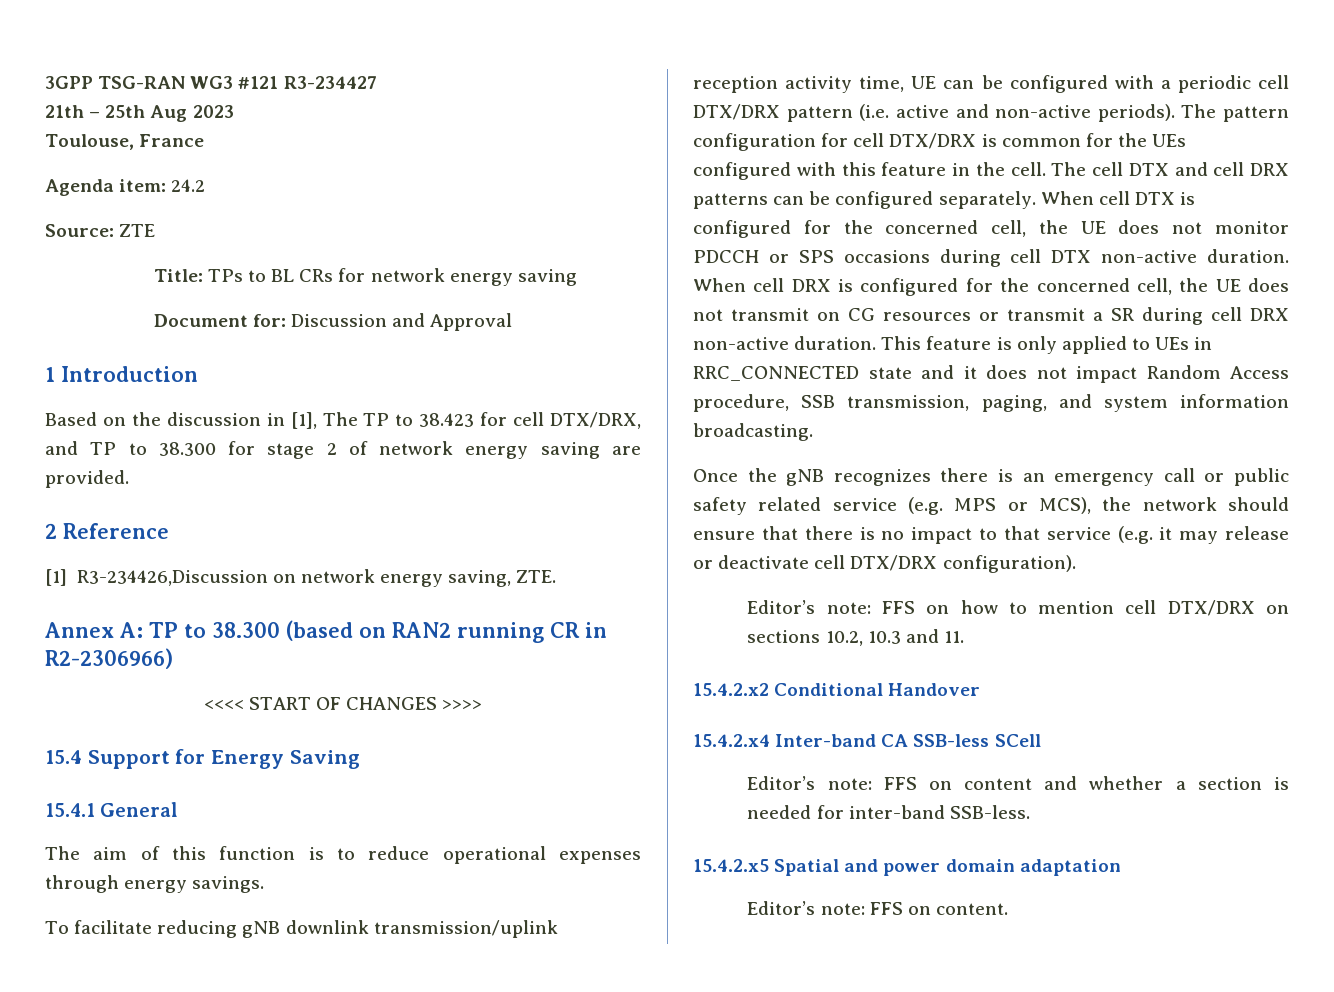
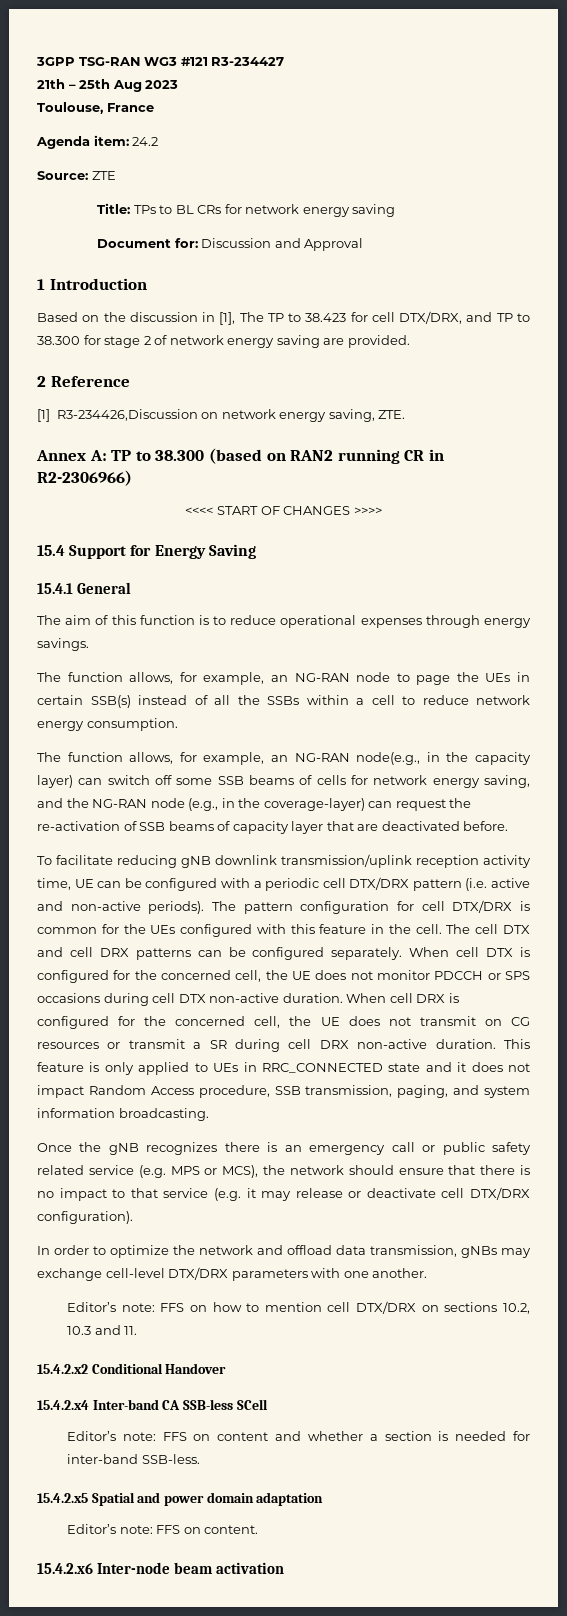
+ The function allows, for example, an NG-RAN node to page the UEs in certain SSB(s) instead of all the SSBs within a cell to reduce network energy consumption.
+ The function allows, for example, an NG-RAN node(e.g., in the capacity layer) can switch off some SSB beams of cells for network energy saving, and the NG-RAN node (e.g., in the coverage-layer) can request the re-activation of SSB beams of capacity layer that are deactivated before.
+ In order to optimize the network and offload data transmission, gNBs may exchange cell-level DTX/DRX parameters with one another.
+ 15.4.2.x6 Inter-node beam activation

